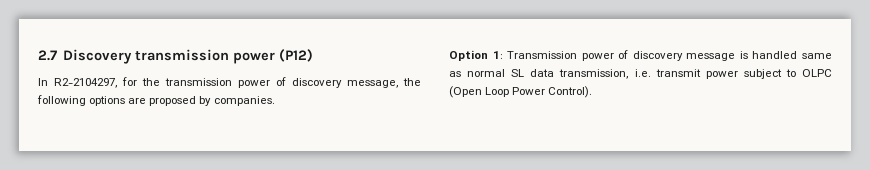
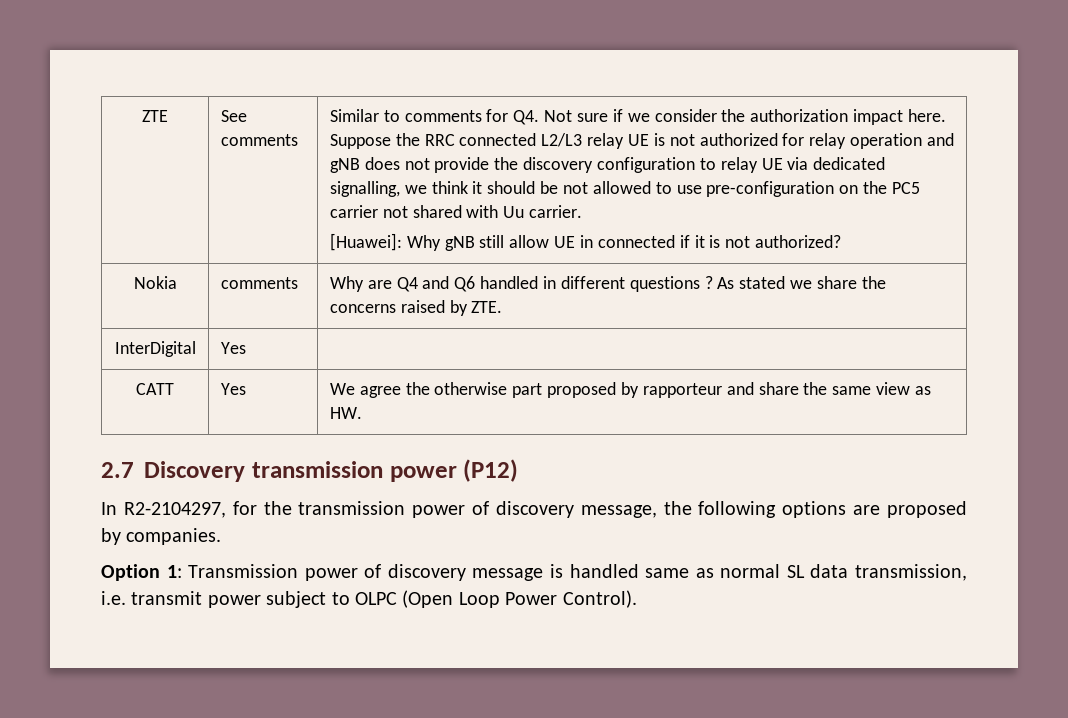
+ ZTE | See comments | Similar to comments for Q4. Not sure if we consider the authorization impact here. Suppose the RRC connected L2/L3 relay UE is not authorized for relay operation and gNB does not provide the discovery configuration to relay UE via dedicated signalling, we think it should be not allowed to use pre-configuration on the PC5 carrier not shared with Uu carrier.
+ [Huawei]: Why gNB still allow UE in connected if it is not authorized?
+ Nokia | comments | Why are Q4 and Q6 handled in different questions ? As stated we share the concerns raised by ZTE.
+ InterDigital | Yes |
+ CATT | Yes | We agree the otherwise part proposed by rapporteur and share the same view as HW.

